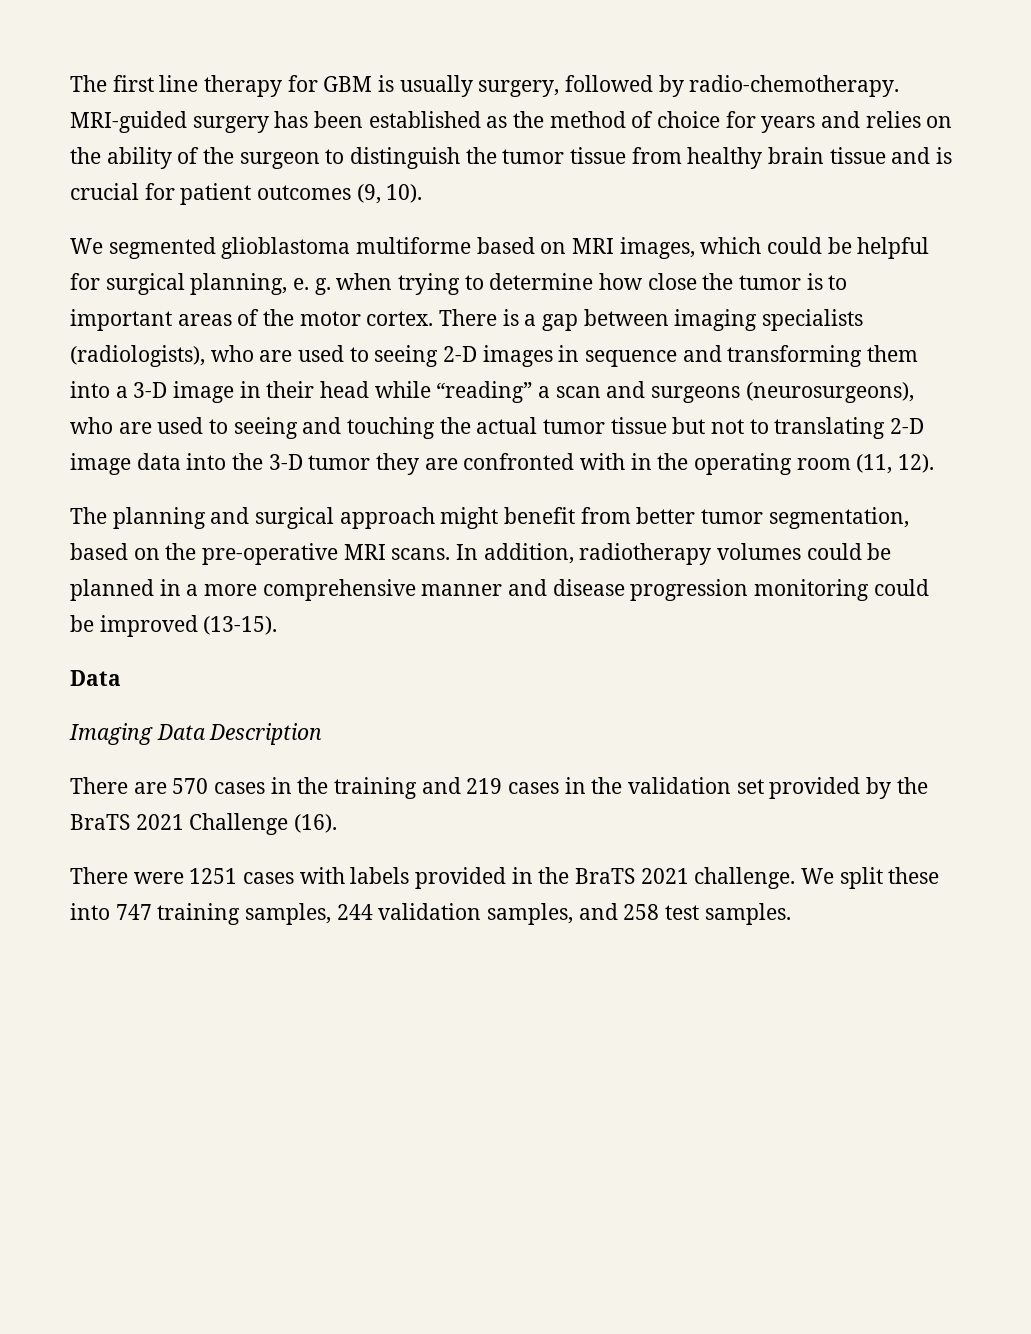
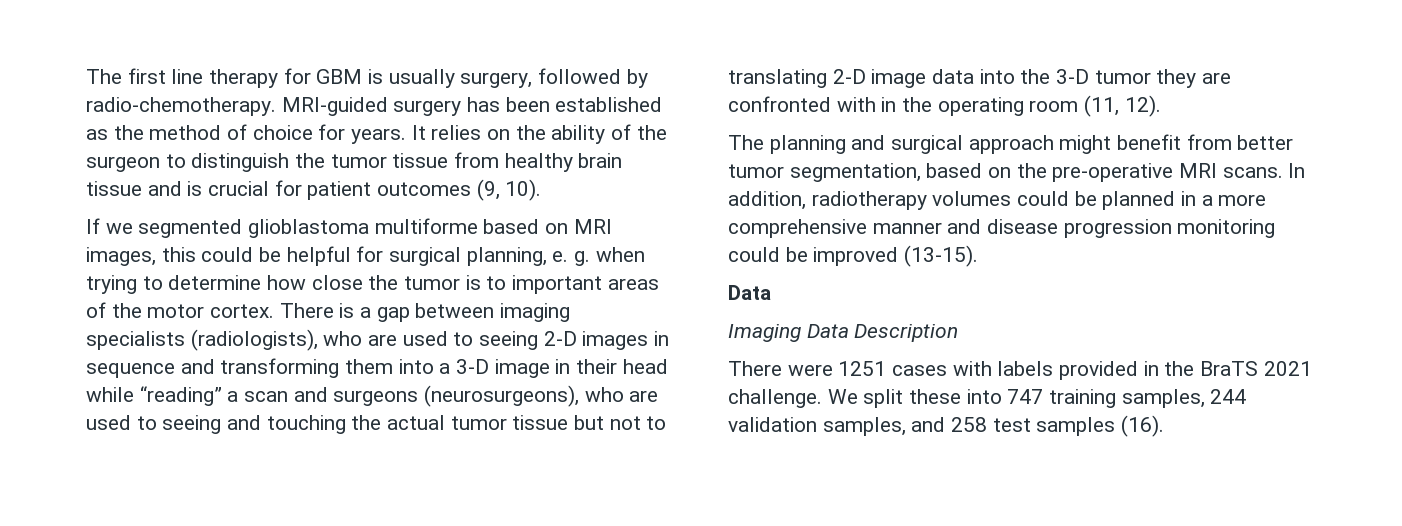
- MRI-guided surgery has been established as the method of choice for years and relies on the ability of the surgeon to distinguish the tumor tissue from healthy brain tissue and is crucial for patient outcomes (9, 10).
+ MRI-guided surgery has been established as the method of choice for years. It relies on the ability of the surgeon to distinguish the tumor tissue from healthy brain tissue and is crucial for patient outcomes (9, 10).
- We segmented glioblastoma multiforme based on MRI images, which could be helpful for surgical planning, e. g. when trying to determine how close the tumor is to important areas of the motor cortex.
+ If we segmented glioblastoma multiforme based on MRI images, this could be helpful for surgical planning, e. g. when trying to determine how close the tumor is to important areas of the motor cortex.
- There are 570 cases in the training and 219 cases in the validation set provided by the BraTS 2021 Challenge (16).
- We split these into 747 training samples, 244 validation samples, and 258 test samples.
+ We split these into 747 training samples, 244 validation samples, and 258 test samples (16).

